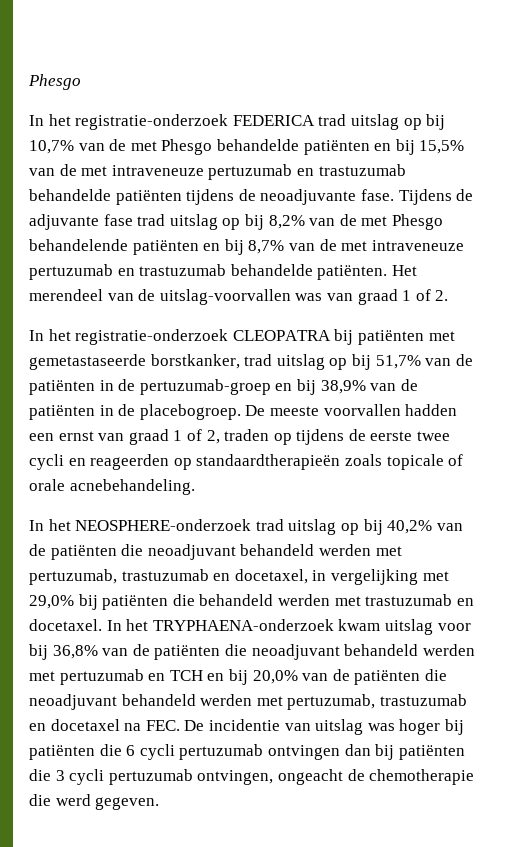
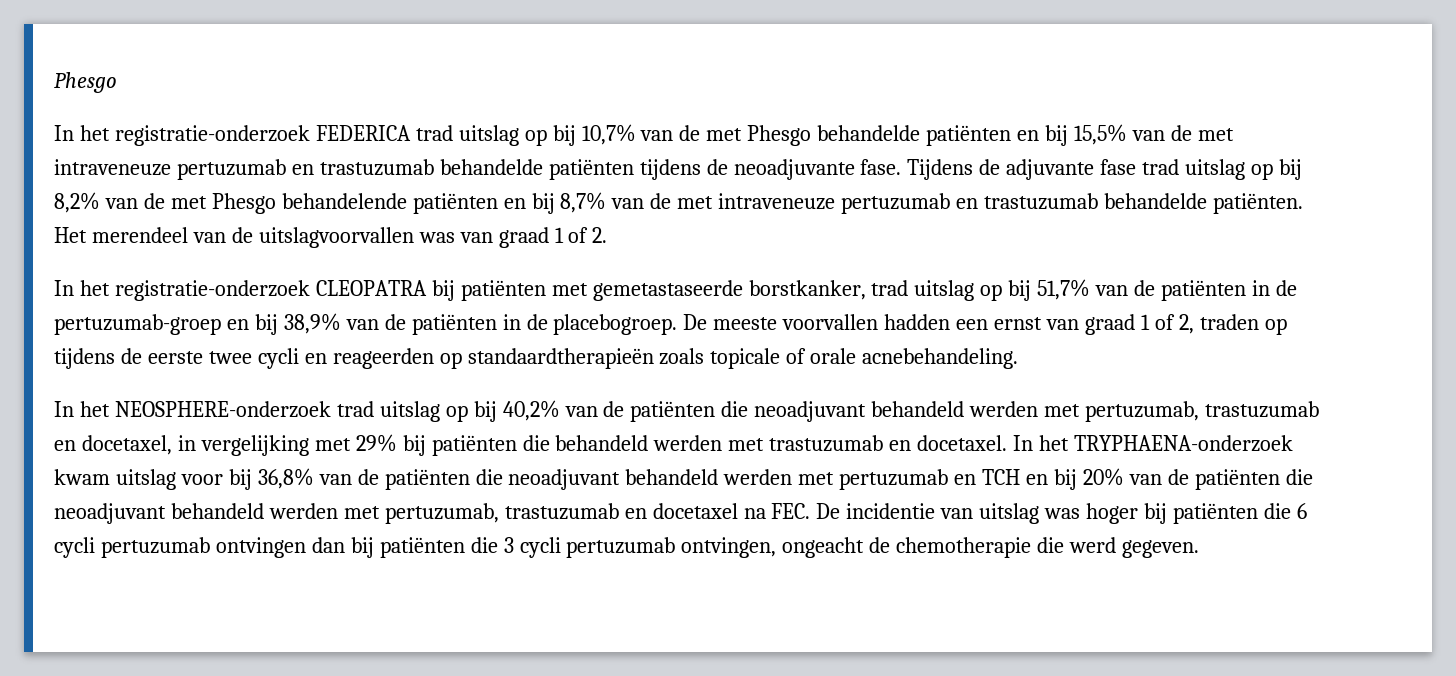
- Het merendeel van de uitslag-voorvallen was van graad 1 of 2.
+ Het merendeel van de uitslagvoorvallen was van graad 1 of 2.
- In het NEOSPHERE-onderzoek trad uitslag op bij 40,2% van de patiënten die neoadjuvant behandeld werden met pertuzumab, trastuzumab en docetaxel, in vergelijking met 29,0% bij patiënten die behandeld werden met trastuzumab en docetaxel.
+ In het NEOSPHERE-onderzoek trad uitslag op bij 40,2% van de patiënten die neoadjuvant behandeld werden met pertuzumab, trastuzumab en docetaxel, in vergelijking met 29% bij patiënten die behandeld werden met trastuzumab en docetaxel.
- In het TRYPHAENA-onderzoek kwam uitslag voor bij 36,8% van de patiënten die neoadjuvant behandeld werden met pertuzumab en TCH en bij 20,0% van de patiënten die neoadjuvant behandeld werden met pertuzumab, trastuzumab en docetaxel na FEC. De incidentie van uitslag was hoger bij patiënten die 6 cycli pertuzumab ontvingen dan bij patiënten die 3 cycli pertuzumab ontvingen, ongeacht de chemotherapie die werd gegeven.
+ In het TRYPHAENA-onderzoek kwam uitslag voor bij 36,8% van de patiënten die neoadjuvant behandeld werden met pertuzumab en TCH en bij 20% van de patiënten die neoadjuvant behandeld werden met pertuzumab, trastuzumab en docetaxel na FEC. De incidentie van uitslag was hoger bij patiënten die 6 cycli pertuzumab ontvingen dan bij patiënten die 3 cycli pertuzumab ontvingen, ongeacht de chemotherapie die werd gegeven.

